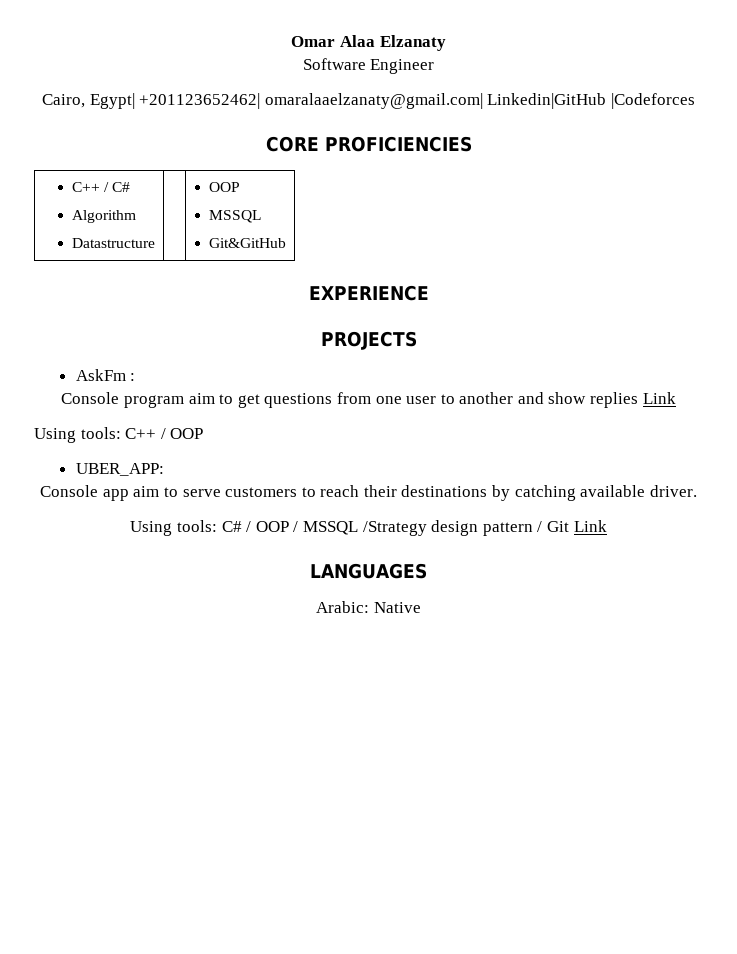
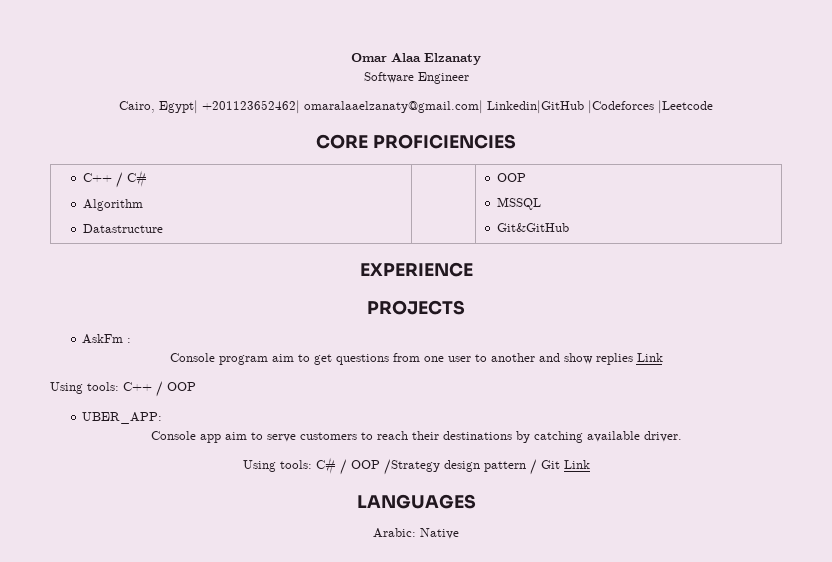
- Cairo, Egypt| +201123652462| omaralaaelzanaty@gmail.com| Linkedin|GitHub |Codeforces
+ Cairo, Egypt| +201123652462| omaralaaelzanaty@gmail.com| Linkedin|GitHub |Codeforces |Leetcode
- Using tools: C# / OOP / MSSQL /Strategy design pattern / Git Link
+ Using tools: C# / OOP /Strategy design pattern / Git Link

